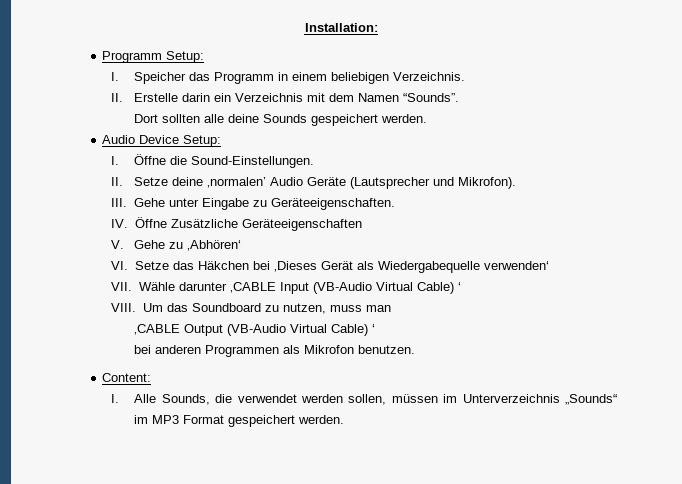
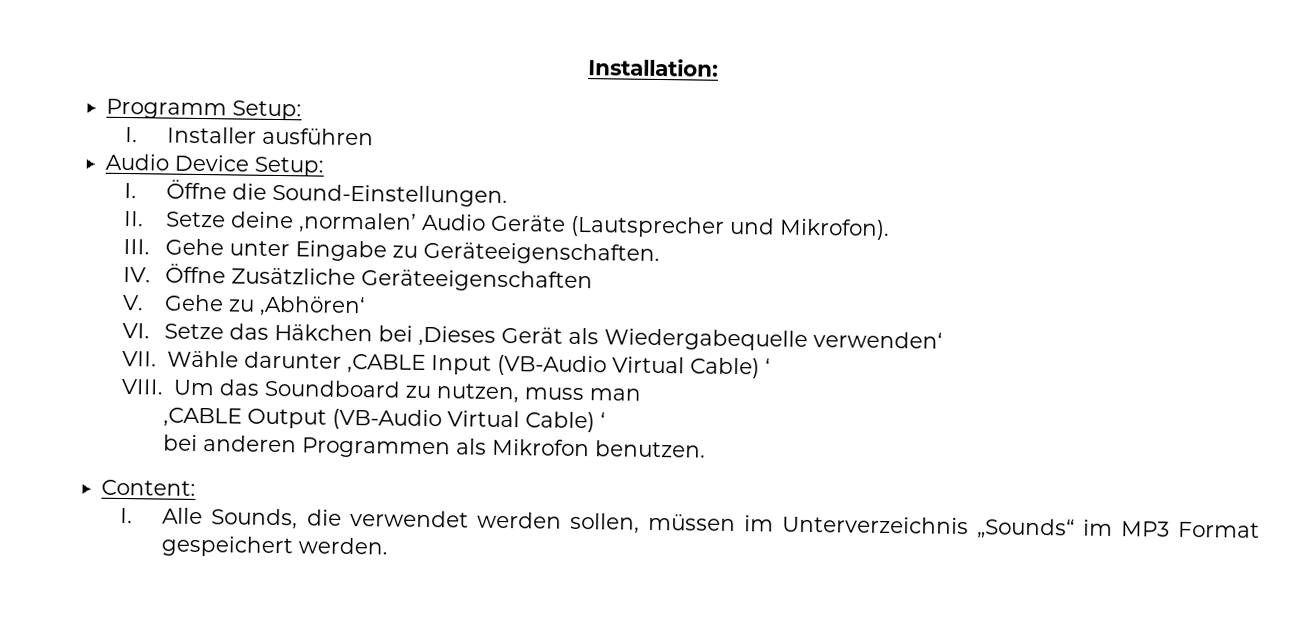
- I. Speicher das Programm in einem beliebigen Verzeichnis.
- II. Erstelle darin ein Verzeichnis mit dem Namen “Sounds”.
- Dort sollten alle deine Sounds gespeichert werden.
+ I. Installer ausführen

